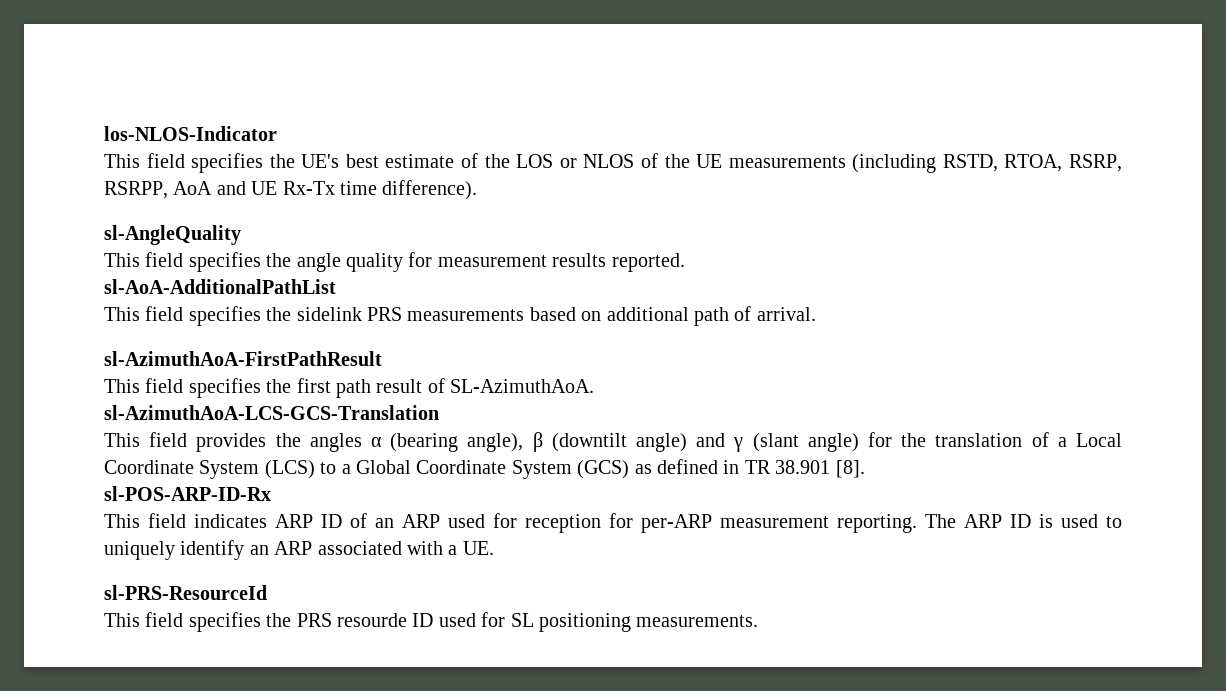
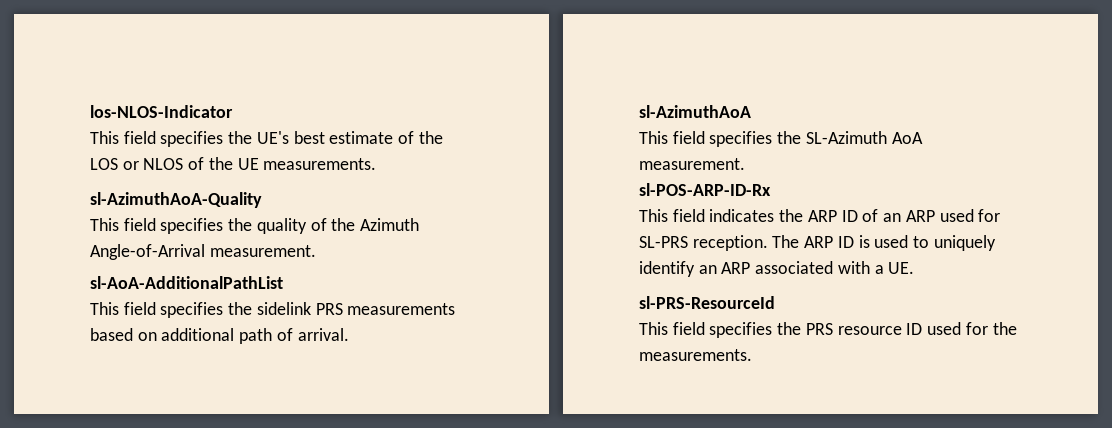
- This field specifies the UE's best estimate of the LOS or NLOS of the UE measurements (including RSTD, RTOA, RSRP, RSRPP, AoA and UE Rx-Tx time difference).
- sl-AngleQuality
- This field specifies the angle quality for measurement results reported.
+ This field specifies the UE's best estimate of the LOS or NLOS of the UE measurements.
+ sl-AzimuthAoA-Quality
+ This field specifies the quality of the Azimuth Angle-of-Arrival measurement.
- sl-AzimuthAoA-FirstPathResult
- This field specifies the first path result of SL-AzimuthAoA.
- sl-AzimuthAoA-LCS-GCS-Translation
- This field provides the angles α (bearing angle), β (downtilt angle) and γ (slant angle) for the translation of a Local Coordinate System (LCS) to a Global Coordinate System (GCS) as defined in TR 38.901 [8].
+ sl-AzimuthAoA
+ This field specifies the SL-Azimuth AoA measurement.
- This field indicates ARP ID of an ARP used for reception for per-ARP measurement reporting.
+ This field indicates the ARP ID of an ARP used for SL-PRS reception.
- This field specifies the PRS resourde ID used for SL positioning measurements.
+ This field specifies the PRS resource ID used for the measurements.

